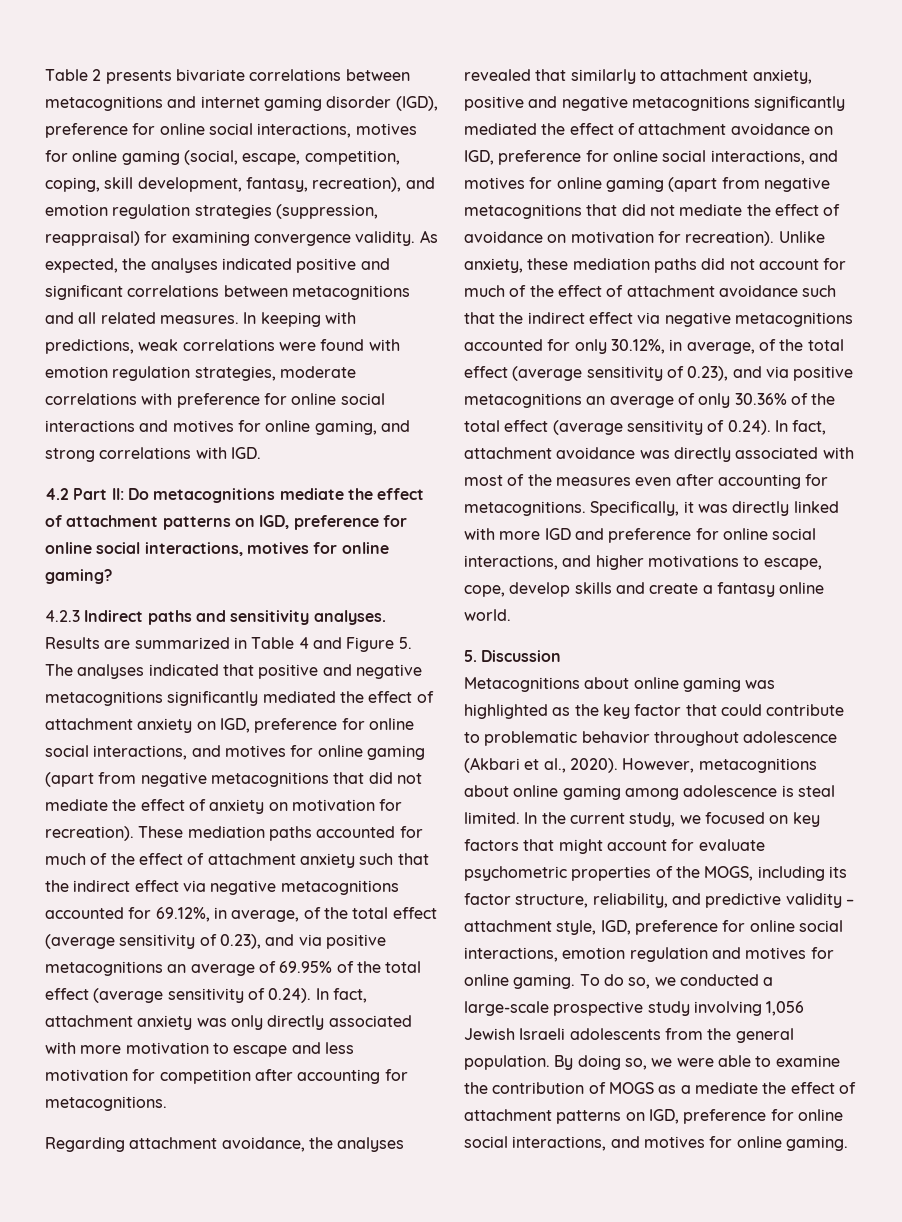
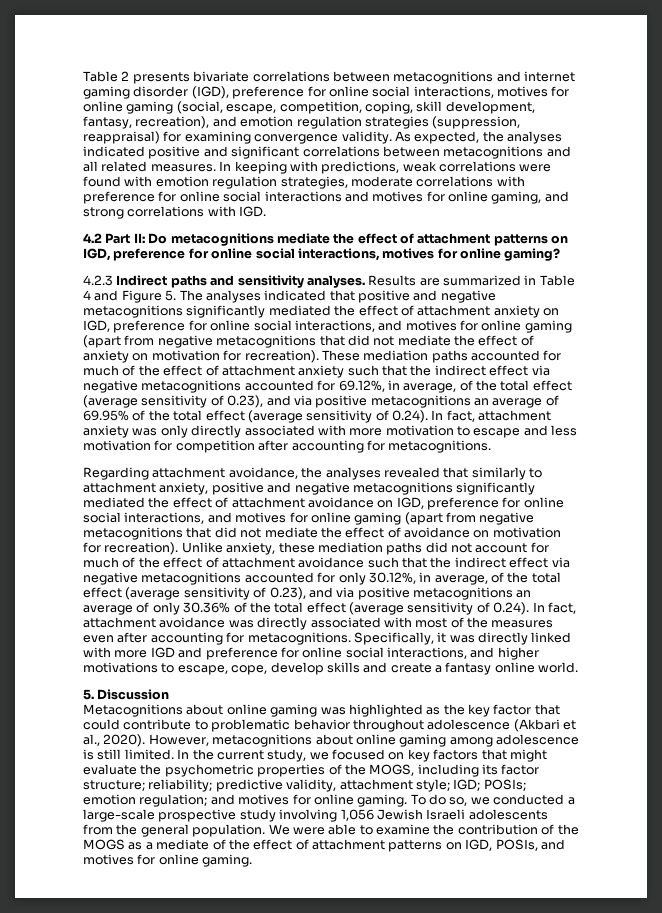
- However, metacognitions about online gaming among adolescence is steal limited.
+ However, metacognitions about online gaming among adolescence is still limited.
- In the current study, we focused on key factors that might account for evaluate psychometric properties of the MOGS, including its factor structure, reliability, and predictive validity – attachment style, IGD, preference for online social interactions, emotion regulation and motives for online gaming.
+ In the current study, we focused on key factors that might evaluate the psychometric properties of the MOGS, including its factor structure; reliability; predictive validity, attachment style; IGD; POSIs; emotion regulation; and motives for online gaming.
- By doing so, we were able to examine the contribution of MOGS as a mediate the effect of attachment patterns on IGD, preference for online social interactions, and motives for online gaming.
+ We were able to examine the contribution of the MOGS as a mediate of the effect of attachment patterns on IGD, POSIs, and motives for online gaming.

